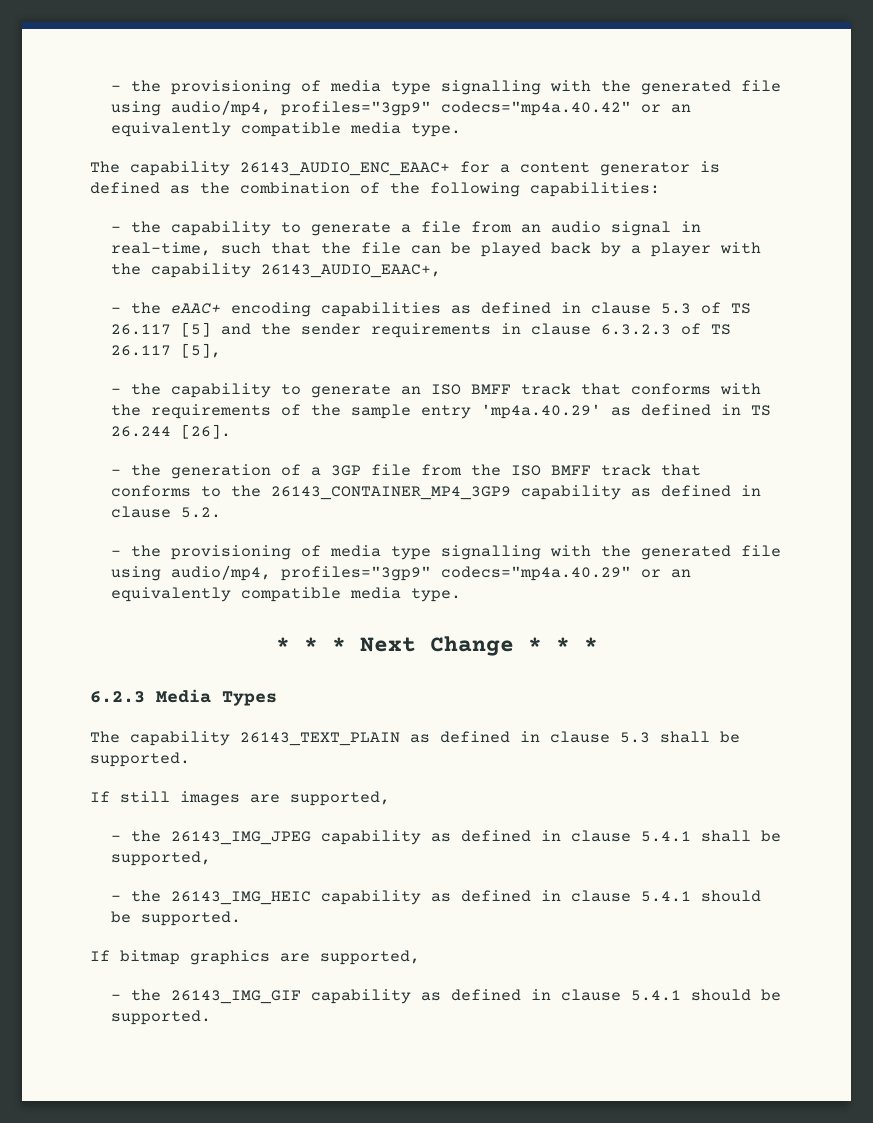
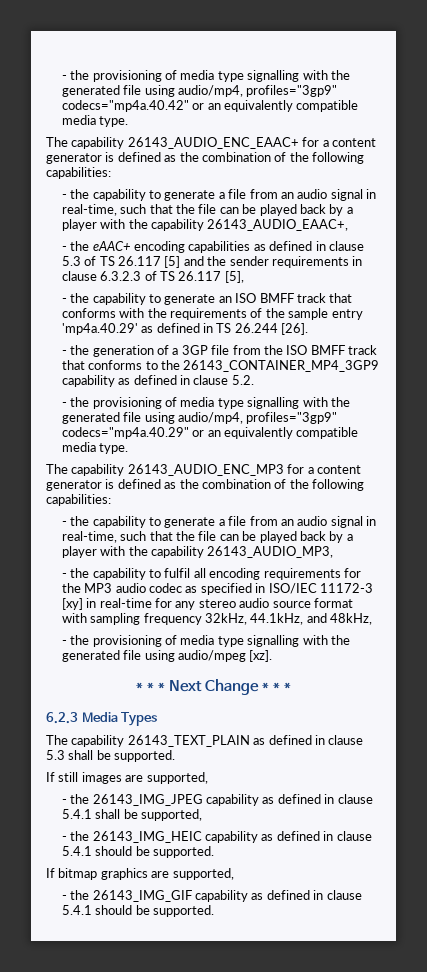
+ The capability 26143_AUDIO_ENC_MP3 for a content generator is defined as the combination of the following capabilities:
+ - the capability to generate a file from an audio signal in real-time, such that the file can be played back by a player with the capability 26143_AUDIO_MP3,
+ - the capability to fulfil all encoding requirements for the MP3 audio codec as specified in ISO/IEC 11172-3 [xy] in real-time for any stereo audio source format with sampling frequency 32kHz, 44.1kHz, and 48kHz,
+ - the provisioning of media type signalling with the generated file using audio/mpeg [xz].

